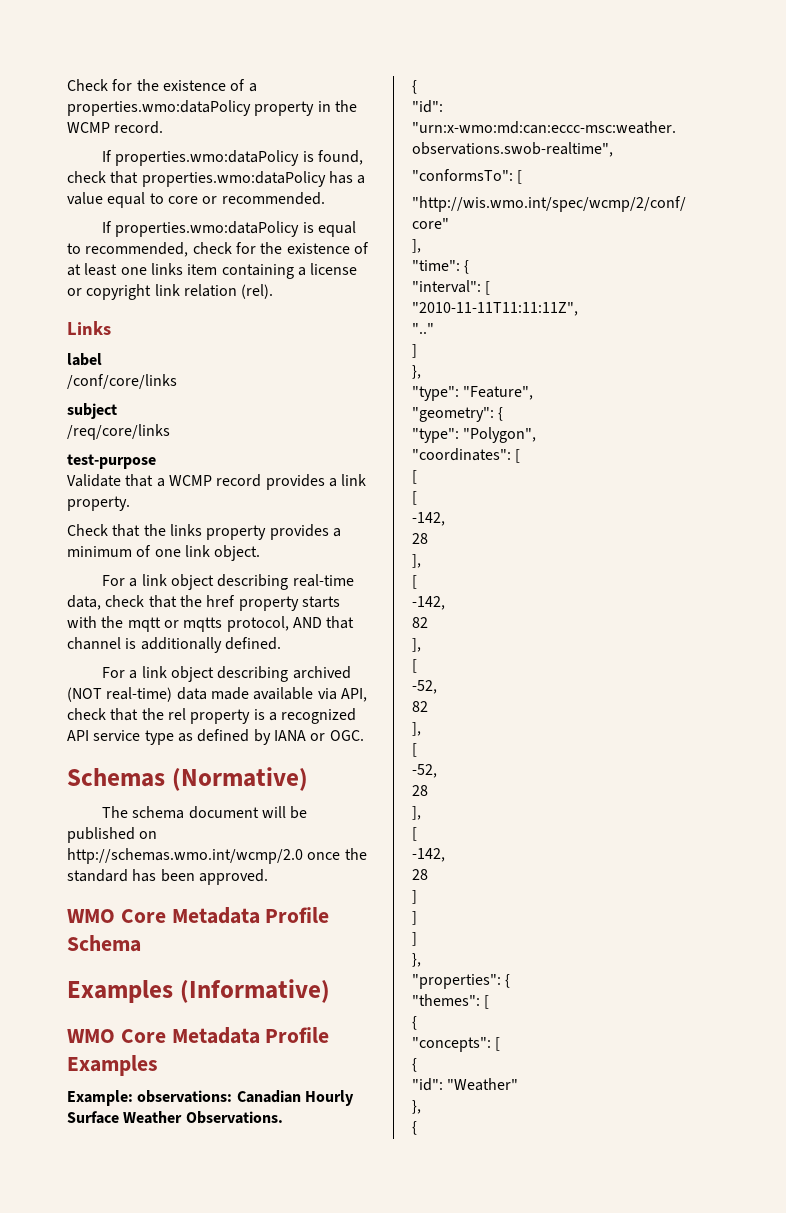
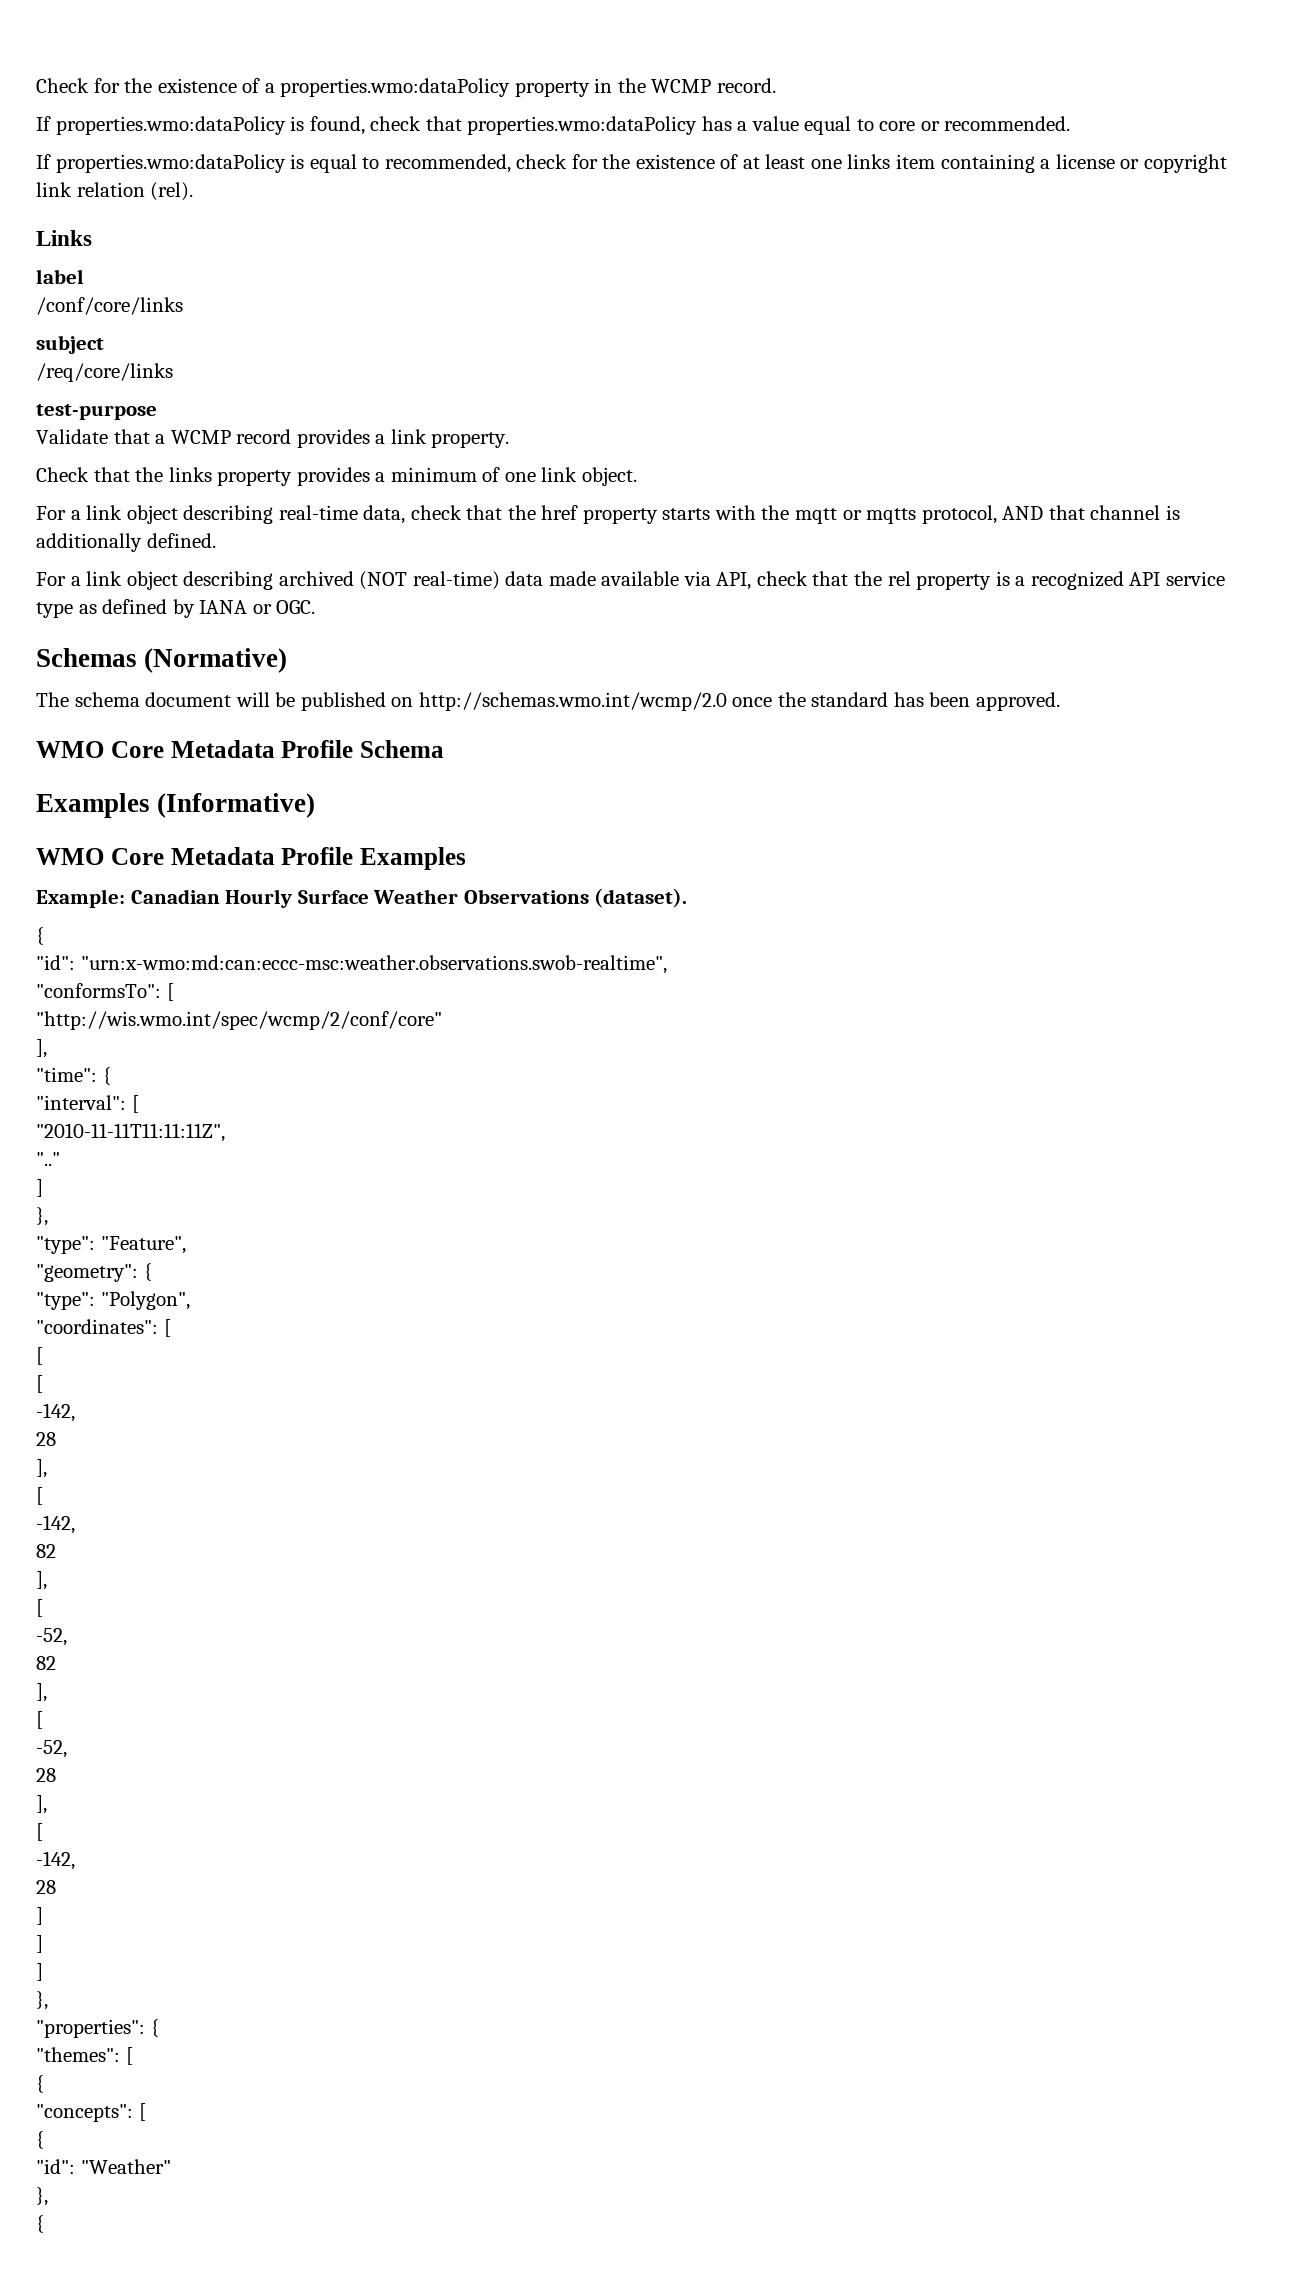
- Example: observations: Canadian Hourly Surface Weather Observations.
+ Example: Canadian Hourly Surface Weather Observations (dataset).

